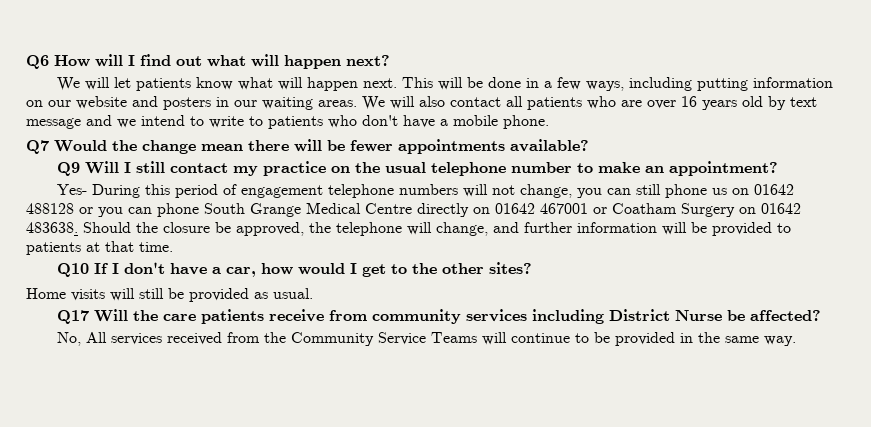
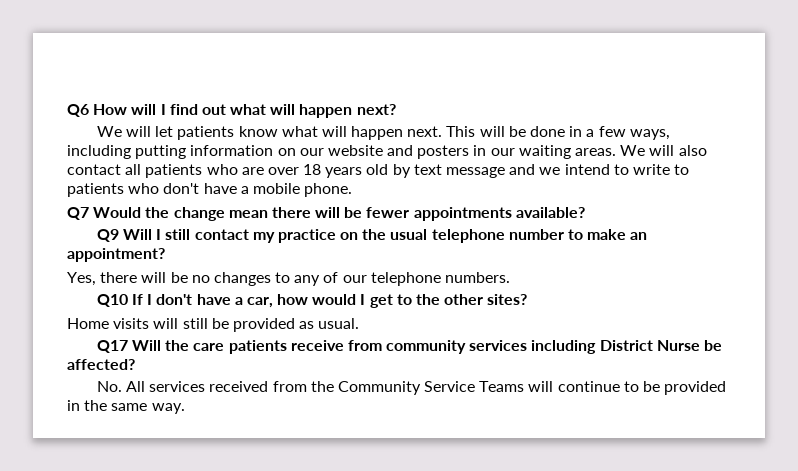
- We will also contact all patients who are over 16 years old by text message and we intend to write to patients who don't have a mobile phone.
+ We will also contact all patients who are over 18 years old by text message and we intend to write to patients who don't have a mobile phone.
- Yes- During this period of engagement telephone numbers will not change, you can still phone us on 01642 488128 or you can phone South Grange Medical Centre directly on 01642 467001 or Coatham Surgery on 01642 483638. Should the closure be approved, the telephone will change, and further information will be provided to patients at that time.
+ Yes, there will be no changes to any of our telephone numbers.
- No, All services received from the Community Service Teams will continue to be provided in the same way.
+ No. All services received from the Community Service Teams will continue to be provided in the same way.

